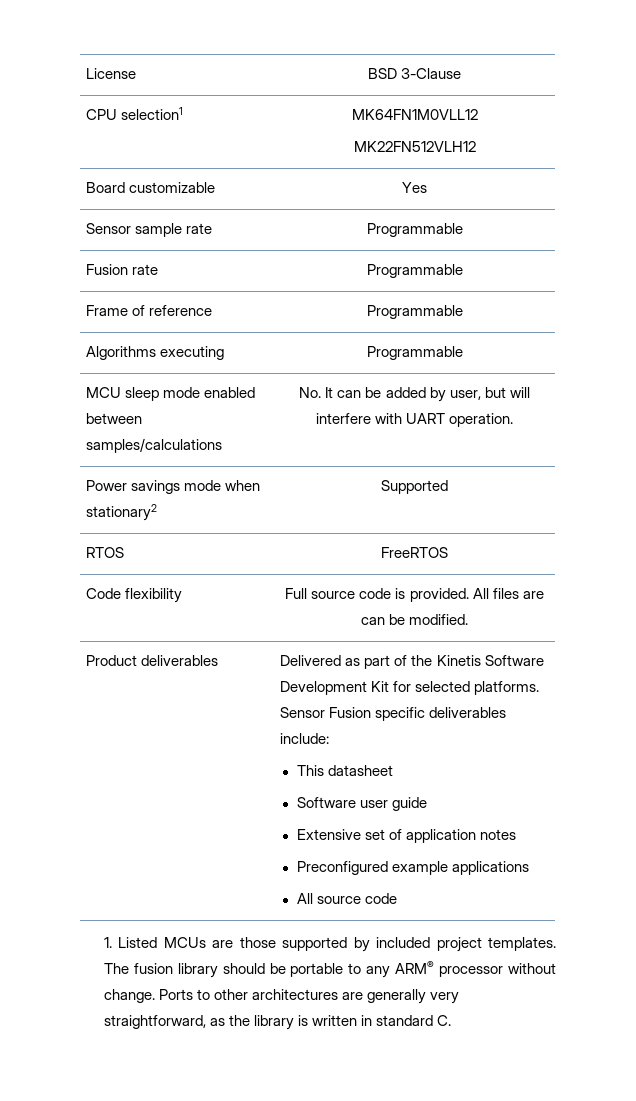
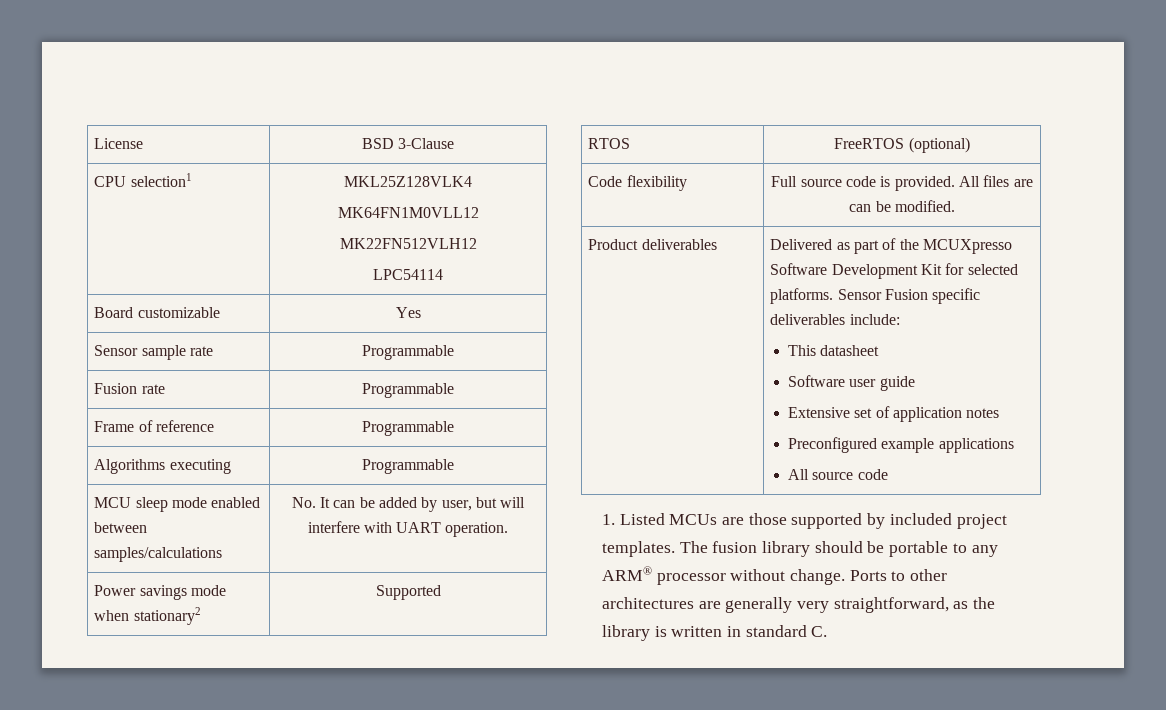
- CPU selection1 | MK64FN1M0VLL12
+ CPU selection1 | MKL25Z128VLK4
+ MK64FN1M0VLL12
  MK22FN512VLH12
+ LPC54114
- RTOS | FreeRTOS
+ RTOS | FreeRTOS (optional)
- Product deliverables | Delivered as part of the Kinetis Software Development Kit for selected platforms. Sensor Fusion specific deliverables include:
+ Product deliverables | Delivered as part of the MCUXpresso Software Development Kit for selected platforms. Sensor Fusion specific deliverables include:

